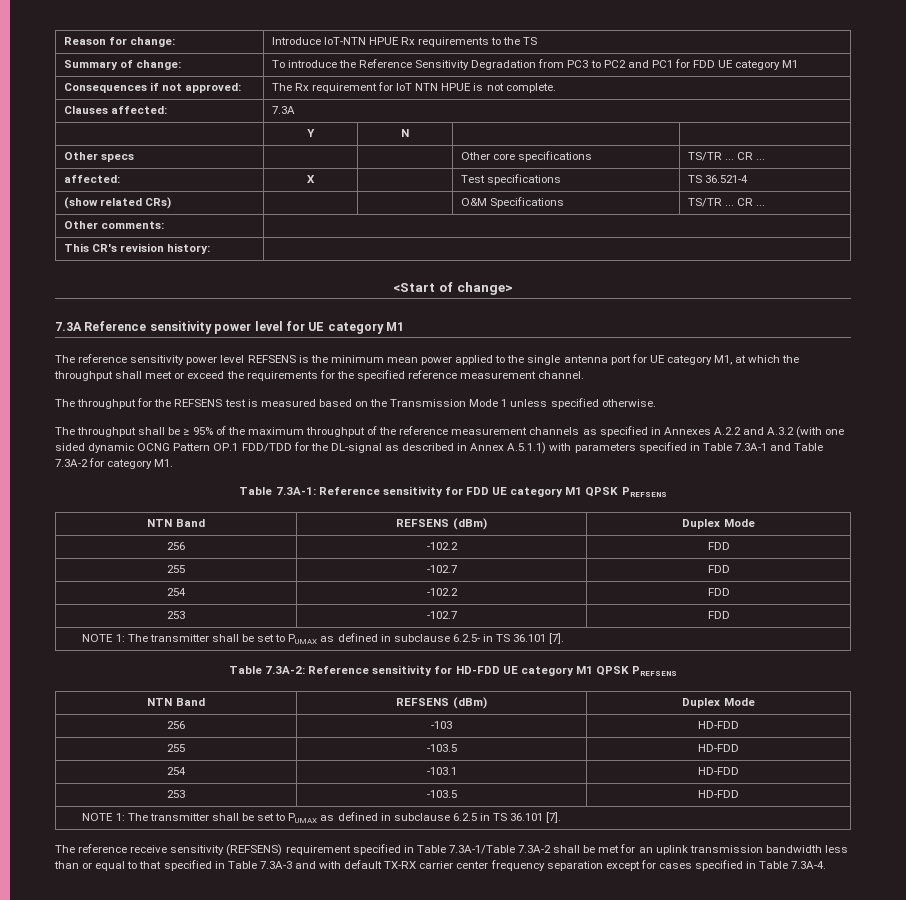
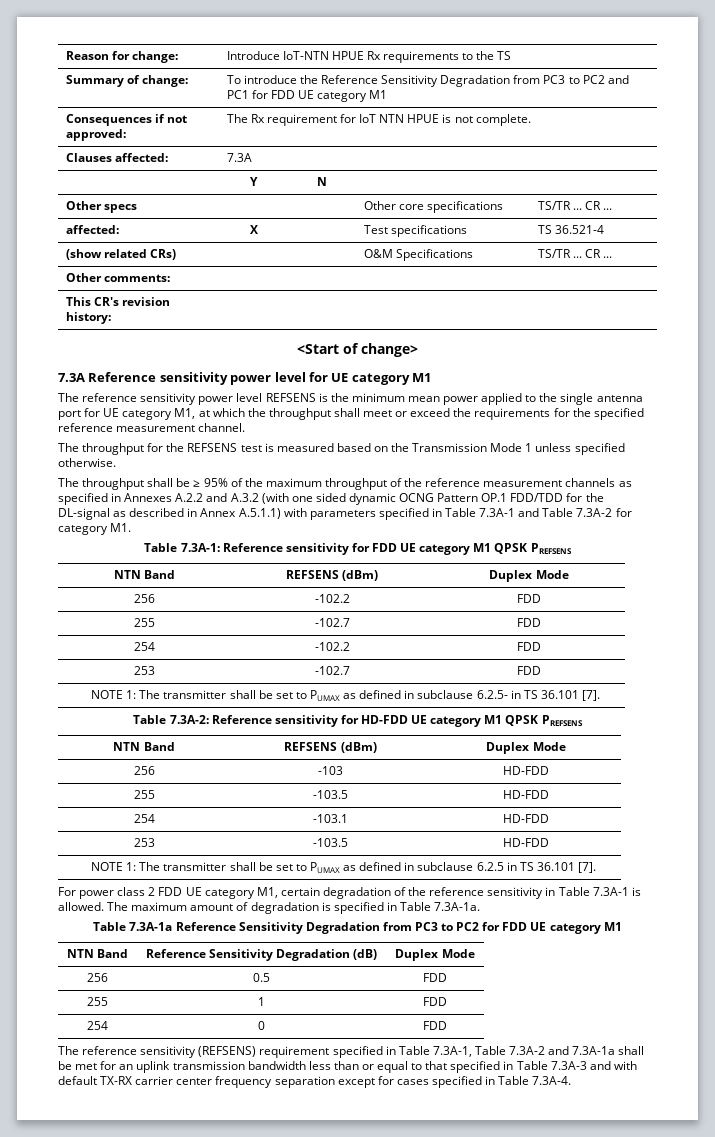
- The reference receive sensitivity (REFSENS) requirement specified in Table 7.3A-1/Table 7.3A-2 shall be met for an uplink transmission bandwidth less than or equal to that specified in Table 7.3A-3 and with default TX-RX carrier center frequency separation except for cases specified in Table 7.3A-4.
+ For power class 2 FDD UE category M1, certain degradation of the reference sensitivity in Table 7.3A-1 is allowed. The maximum amount of degradation is specified in Table 7.3A-1a.
+ Table 7.3A-1a Reference Sensitivity Degradation from PC3 to PC2 for FDD UE category M1
+ NTN Band | Reference Sensitivity Degradation (dB) | Duplex Mode
+ 256 | 0.5 | FDD
+ 255 | 1 | FDD
+ 254 | 0 | FDD
+ The reference sensitivity (REFSENS) requirement specified in Table 7.3A-1, Table 7.3A-2 and 7.3A-1a shall be met for an uplink transmission bandwidth less than or equal to that specified in Table 7.3A-3 and with default TX-RX carrier center frequency separation except for cases specified in Table 7.3A-4.

